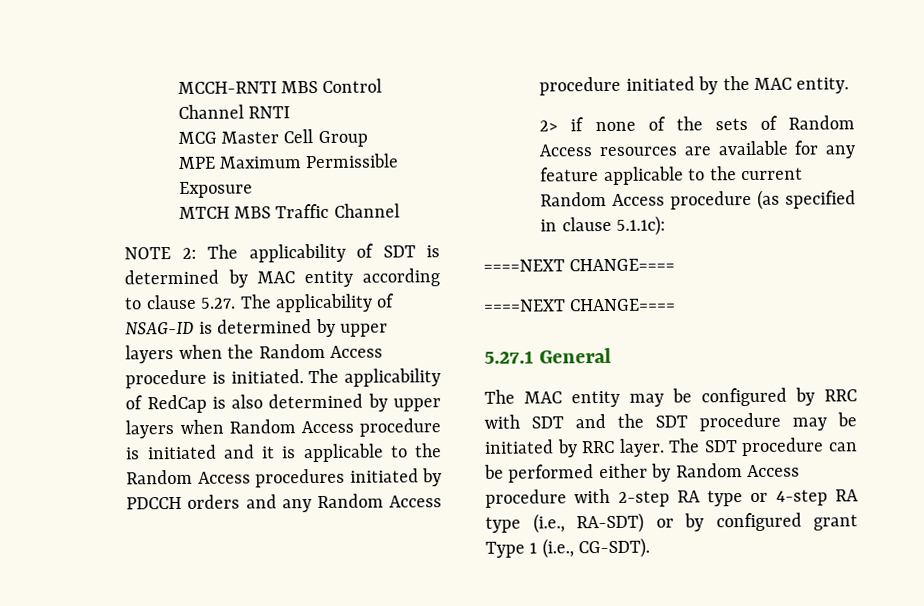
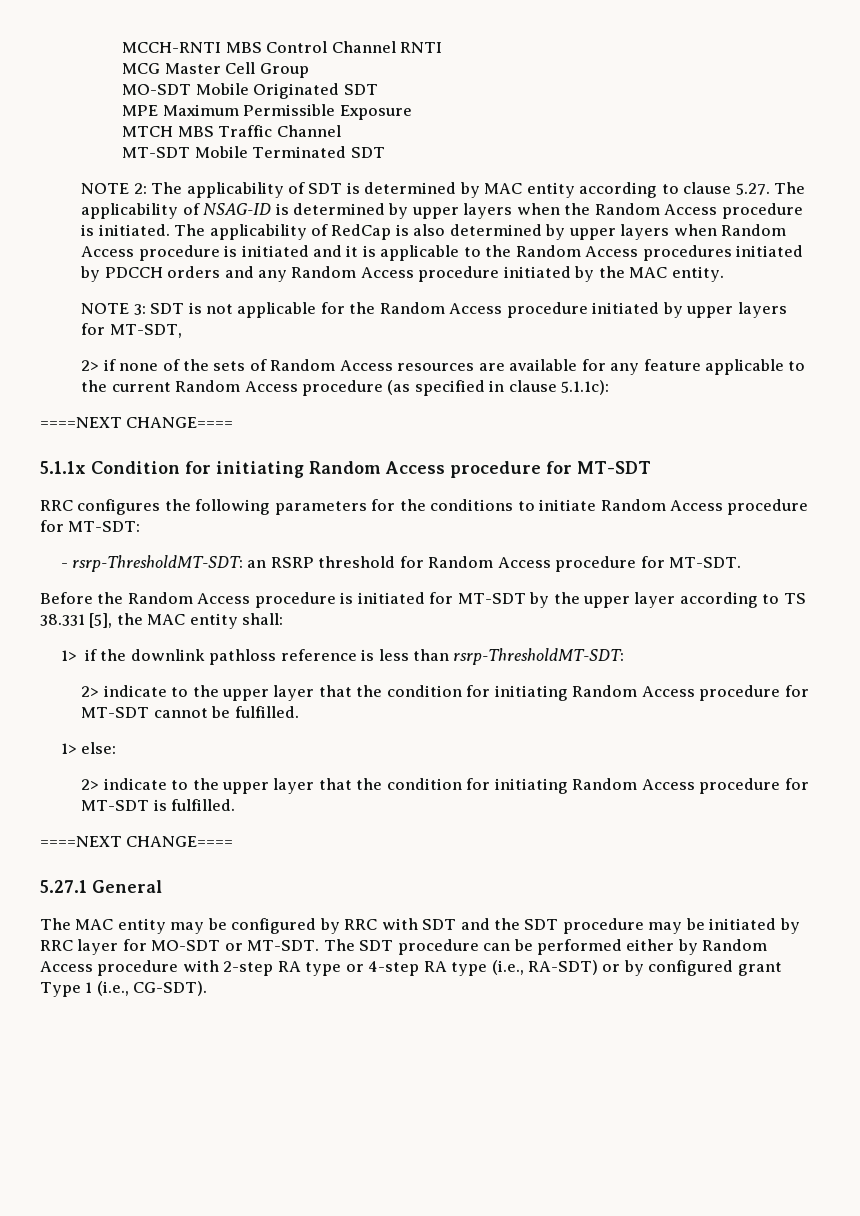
+ MO-SDT Mobile Originated SDT
+ MT-SDT Mobile Terminated SDT
+ NOTE 3: SDT is not applicable for the Random Access procedure initiated by upper layers for MT-SDT,
+ 5.1.1x Condition for initiating Random Access procedure for MT-SDT
+ RRC configures the following parameters for the conditions to initiate Random Access procedure for MT-SDT:
+ - rsrp-ThresholdMT-SDT: an RSRP threshold for Random Access procedure for MT-SDT.
+ Before the Random Access procedure is initiated for MT-SDT by the upper layer according to TS 38.331 [5], the MAC entity shall:
+ 1> if the downlink pathloss reference is less than rsrp-ThresholdMT-SDT:
+ 2> indicate to the upper layer that the condition for initiating Random Access procedure for MT-SDT cannot be fulfilled.
+ 1> else:
+ 2> indicate to the upper layer that the condition for initiating Random Access procedure for MT-SDT is fulfilled.
- The MAC entity may be configured by RRC with SDT and the SDT procedure may be initiated by RRC layer.
+ The MAC entity may be configured by RRC with SDT and the SDT procedure may be initiated by RRC layer for MO-SDT or MT-SDT.

